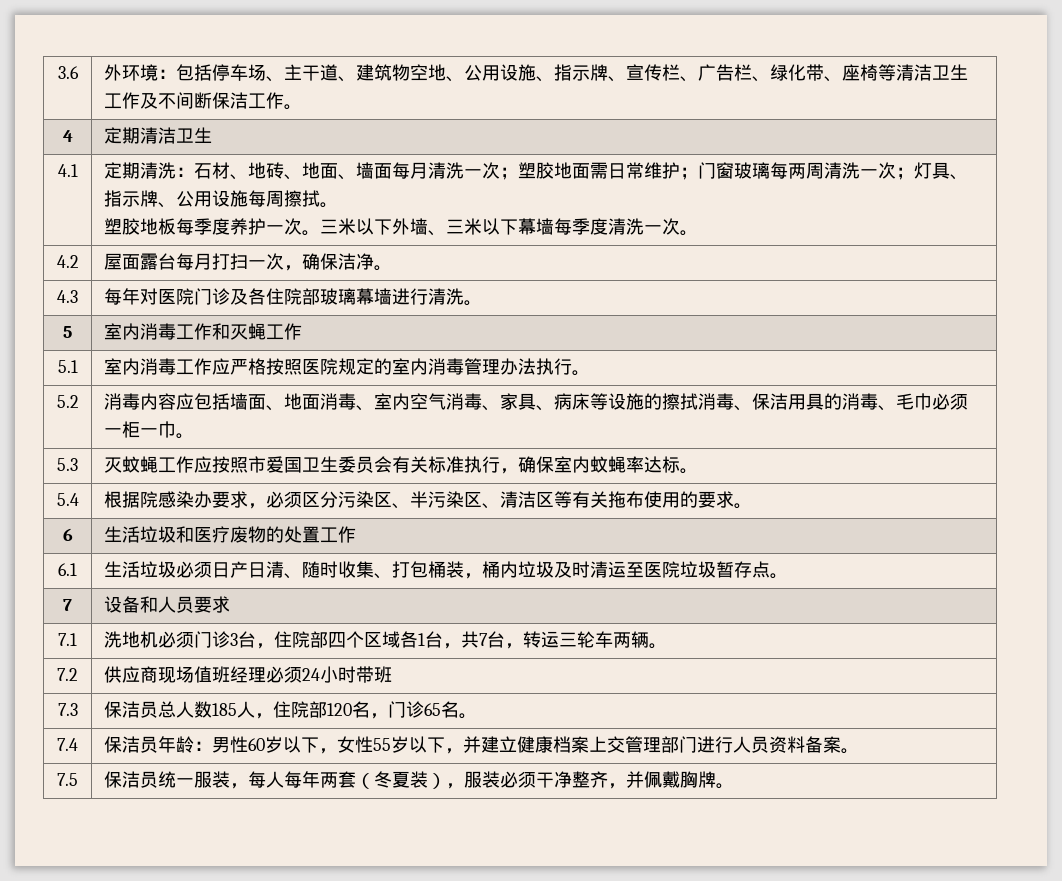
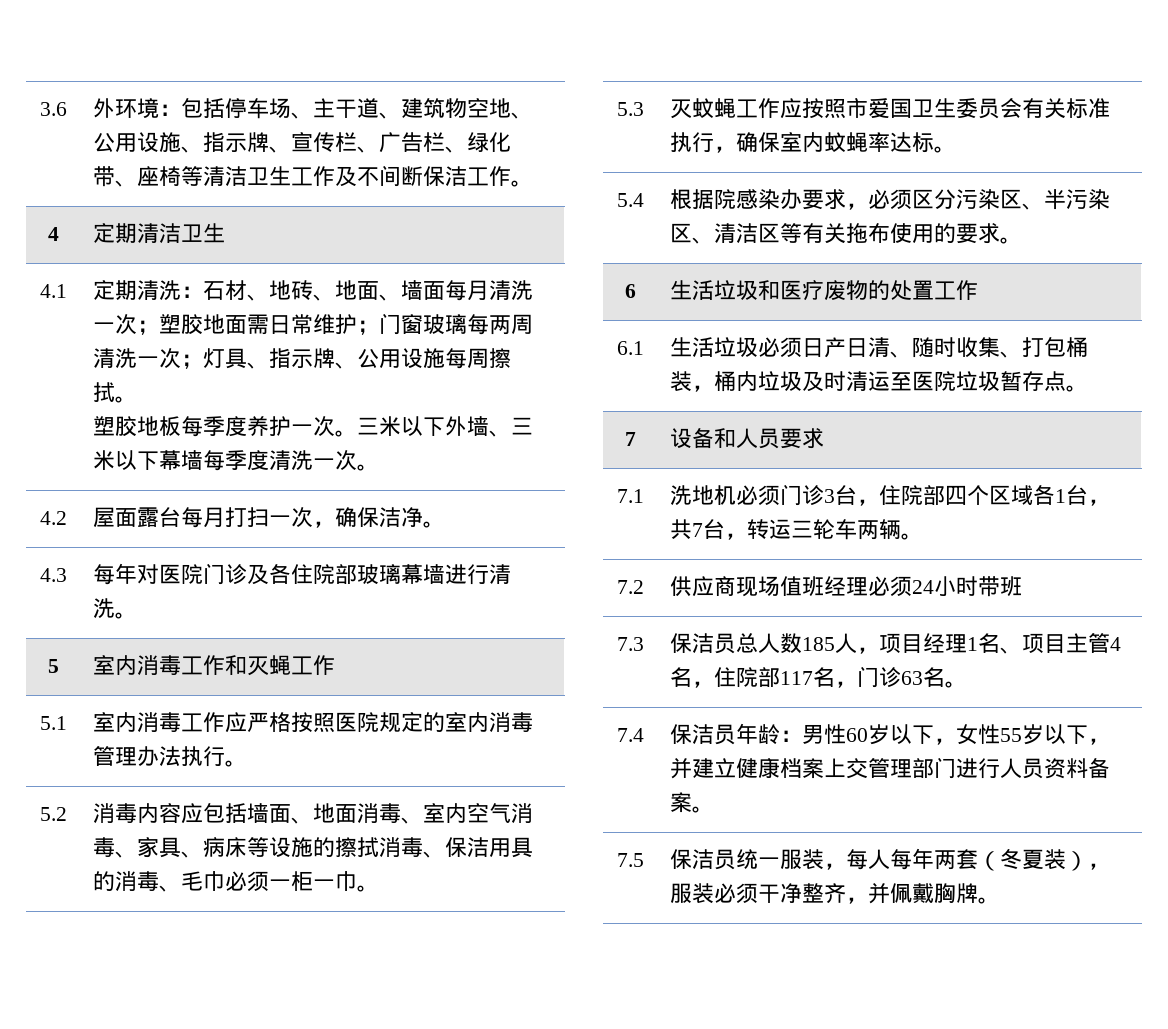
- 7.3 | 保洁员总人数185人，住院部120名，门诊65名。
+ 7.3 | 保洁员总人数185人，项目经理1名、项目主管4名，住院部117名，门诊63名。

